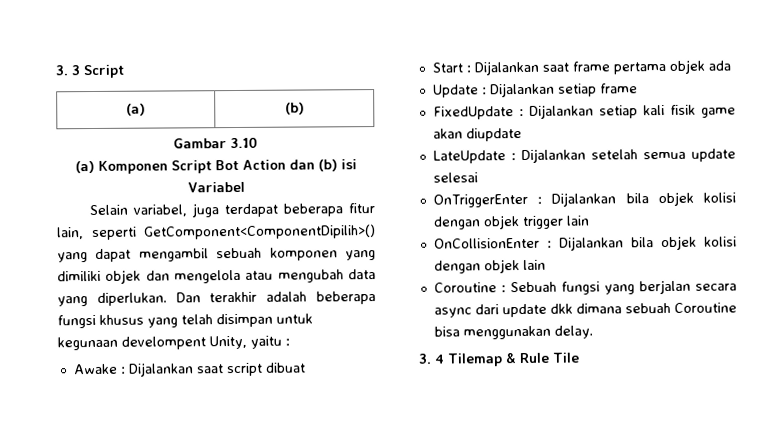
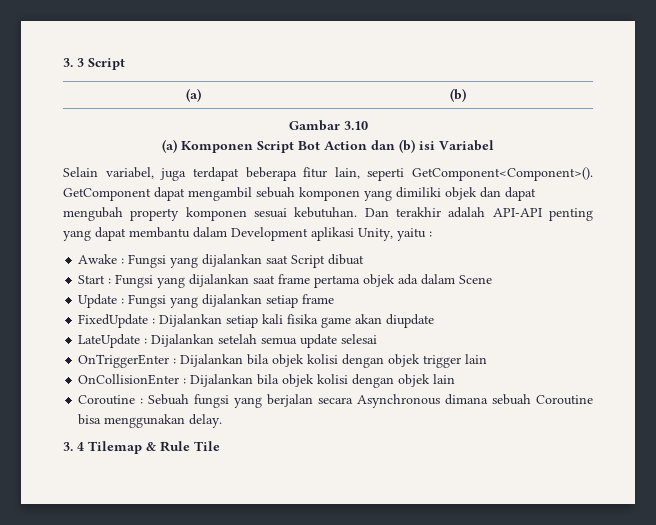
- Selain variabel, juga terdapat beberapa fitur lain, seperti GetComponent<ComponentDipilih>() yang dapat mengambil sebuah komponen yang dimiliki objek dan mengelola atau mengubah data yang diperlukan. Dan terakhir adalah beberapa fungsi khusus yang telah disimpan untuk kegunaan develompent Unity, yaitu :
+ Selain variabel, juga terdapat beberapa fitur lain, seperti GetComponent<Component>(). GetComponent dapat mengambil sebuah komponen yang dimiliki objek dan dapat mengubah property komponen sesuai kebutuhan. Dan terakhir adalah API-API penting yang dapat membantu dalam Development aplikasi Unity, yaitu :
- Awake : Dijalankan saat script dibuat
+ Awake : Fungsi yang dijalankan saat Script dibuat
- Start : Dijalankan saat frame pertama objek ada
+ Start : Fungsi yang dijalankan saat frame pertama objek ada dalam Scene
- Update : Dijalankan setiap frame
+ Update : Fungsi yang dijalankan setiap frame
- FixedUpdate : Dijalankan setiap kali fisik game akan diupdate
+ FixedUpdate : Dijalankan setiap kali fisika game akan diupdate
- Coroutine : Sebuah fungsi yang berjalan secara async dari update dkk dimana sebuah Coroutine bisa menggunakan delay.
+ Coroutine : Sebuah fungsi yang berjalan secara Asynchronous dimana sebuah Coroutine bisa menggunakan delay.

